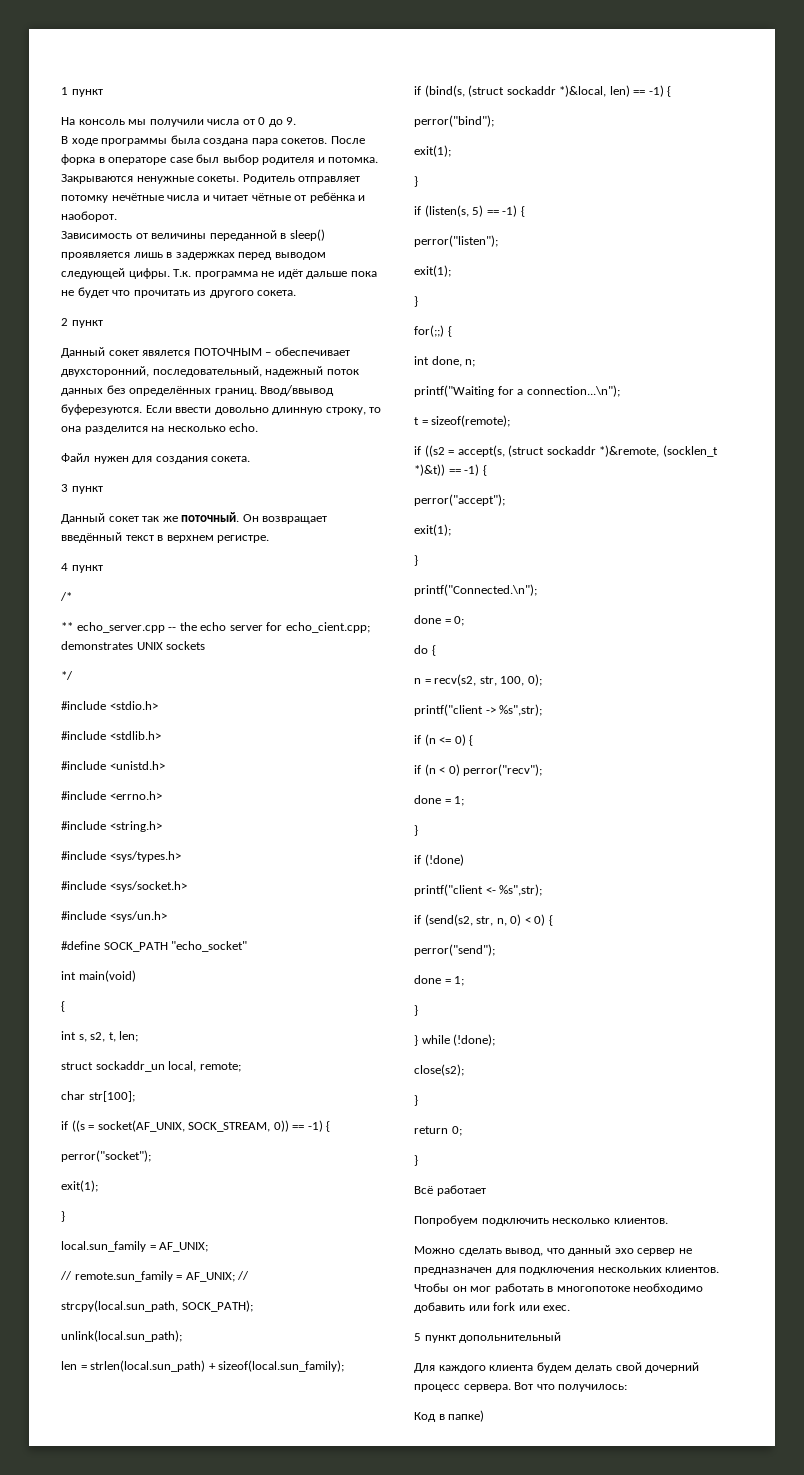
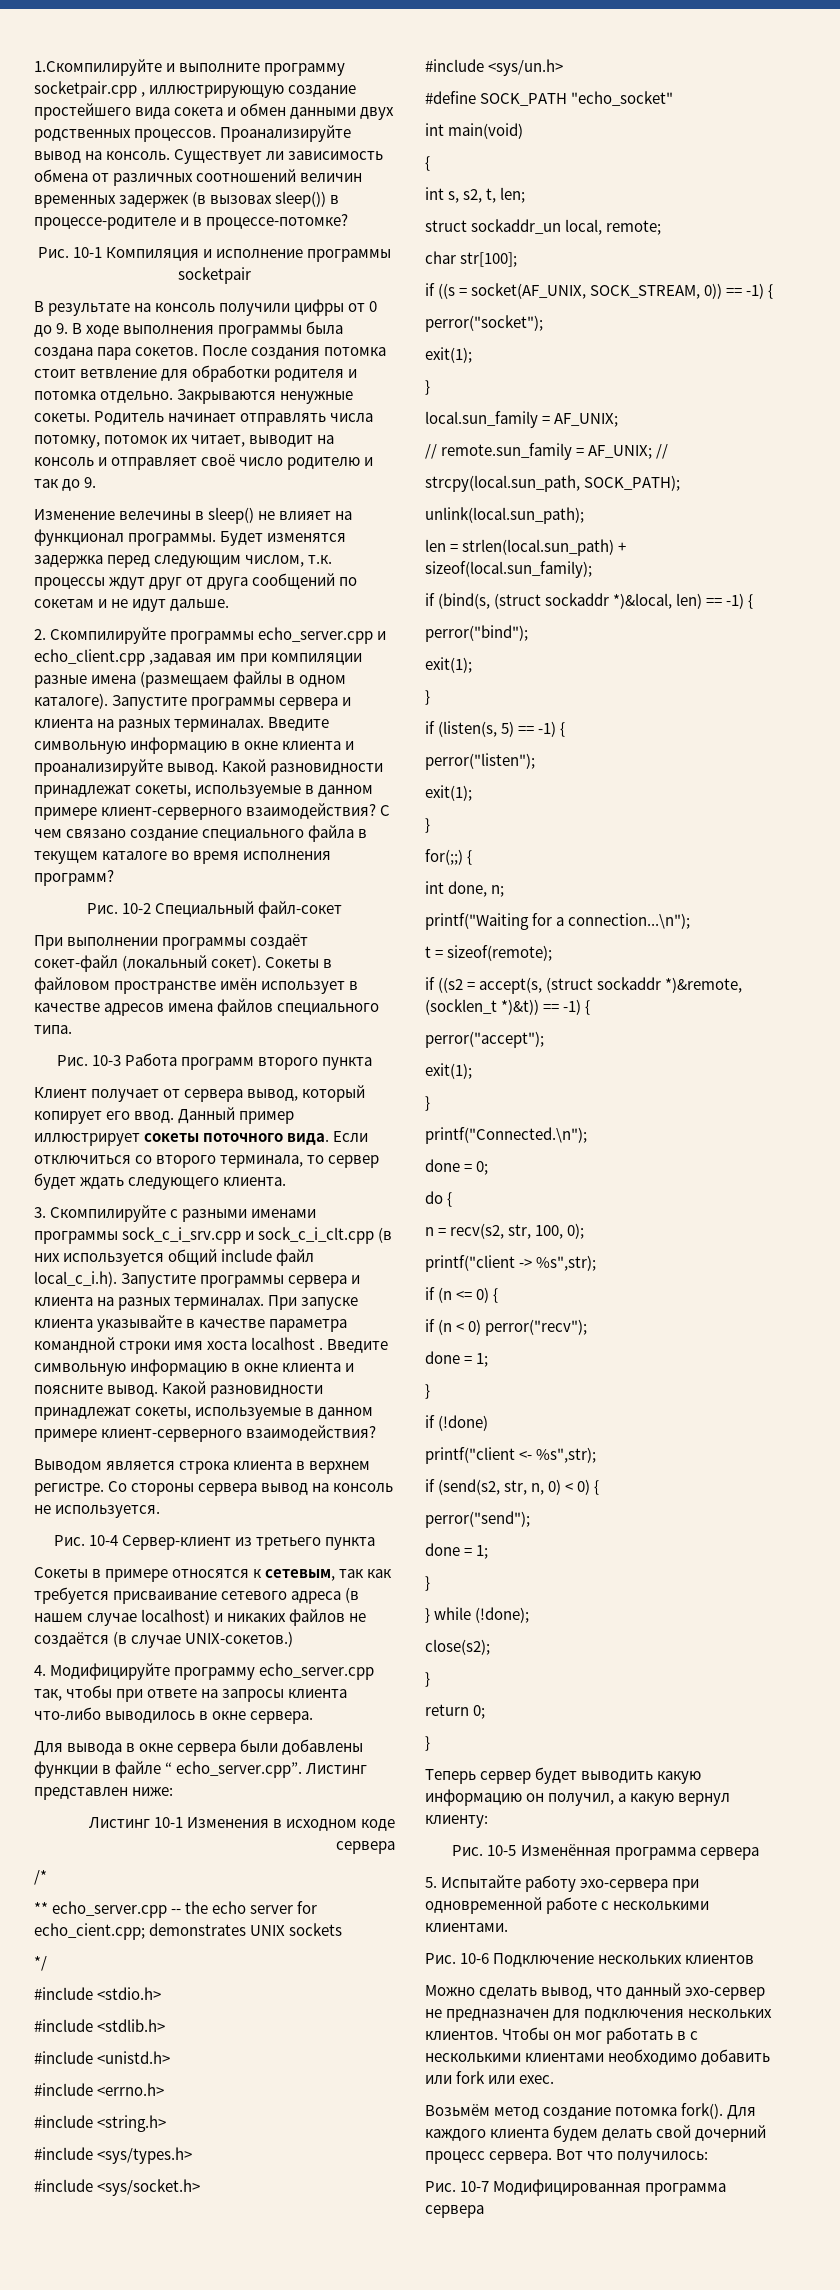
- 1 пункт
- На консоль мы получили числа от 0 до 9.
- В ходе программы была создана пара сокетов.
+ 1.Скомпилируйте и выполните программу socketpair.cpp , иллюстрирующую создание простейшего вида сокета и обмен данными двух родственных процессов. Проанализируйте вывод на консоль. Существует ли зависимость обмена от различных соотношений величин временных задержек (в вызовах sleep()) в процессе-родителе и в процессе-потомке?
+ Рис. 10-1 Компиляция и исполнение программы socketpair
+ В результате на консоль получили цифры от 0 до 9. В ходе выполнения программы была создана пара сокетов.
- После форка в операторе case был выбор родителя и потомка. Закрываются ненужные сокеты. Родитель отправляет потомку нечётные числа и читает чётные от ребёнка и наоборот.
- Зависимость от величины переданной в sleep() проявляется лишь в задержках перед выводом следующей цифры. Т.к. программа не идёт дальше пока не будет что прочитать из другого сокета.
- 2 пункт
- Данный сокет явялется ПОТОЧНЫМ – обеспечивает двухсторонний, последовательный, надежный поток данных без определённых границ. Ввод/ввывод буферезуются. Если ввести довольно длинную строку, то она разделится на несколько echo.
- Файл нужен для создания сокета.
- 3 пункт
- Данный сокет так же поточный. Он возвращает введённый текст в верхнем регистре.
- 4 пункт
+ После создания потомка стоит ветвление для обработки родителя и потомка отдельно. Закрываются ненужные сокеты. Родитель начинает отправлять числа потомку, потомок их читает, выводит на консоль и отправляет своё число родителю и так до 9.
+ Изменение велечины в sleep() не влияет на функционал программы. Будет изменятся задержка перед следующим числом, т.к. процессы ждут друг от друга сообщений по сокетам и не идут дальше.
+ 2. Скомпилируйте программы echo_server.cpp и echo_client.cpp ,задавая им при компиляции разные имена (размещаем файлы в одном каталоге). Запустите программы сервера и клиента на разных терминалах. Введите символьную информацию в окне клиента и проанализируйте вывод. Какой разновидности принадлежат сокеты, используемые в данном примере клиент-серверного взаимодействия? С чем связано создание специального файла в текущем каталоге во время исполнения программ?
+ Рис. 10-2 Специальный файл-сокет
+ При выполнении программы создаёт сокет-файл (локальный сокет). Сокеты в файловом пространстве имён использует в качестве адресов имена файлов специального типа.
+ Рис. 10-3 Работа программ второго пункта
+ Клиент получает от сервера вывод, который копирует его ввод. Данный пример иллюстрирует сокеты поточного вида. Если отключиться со второго терминала, то сервер будет ждать следующего клиента.
+ 3. Скомпилируйте c разными именами программы sock_c_i_srv.cpp и sock_c_i_clt.cpp (в них используется общий include файл local_c_i.h). Запустите программы сервера и клиента на разных терминалах. При запуске клиента указывайте в качестве параметра командной строки имя хоста localhost . Введите символьную информацию в окне клиента и поясните вывод. Какой разновидности принадлежат сокеты, используемые в данном примере клиент-серверного взаимодействия?
+ Выводом является строка клиента в верхнем регистре. Со стороны сервера вывод на консоль не используется.
+ Рис. 10-4 Сервер-клиент из третьего пункта
+ Сокеты в примере относятся к сетевым, так как требуется присваивание сетевого адреса (в нашем случае localhost) и никаких файлов не создаётся (в случае UNIX-сокетов.)
+ 4. Модифицируйте программу echo_server.cpp так, чтобы при ответе на запросы клиента что-либо выводилось в окне сервера.
+ Для вывода в окне сервера были добавлены функции в файле “ echo_server.cpp”. Листинг представлен ниже:
+ Листинг 10-1 Изменения в исходном коде сервера
- Всё работает
- Попробуем подключить несколько клиентов.
+ Теперь сервер будет выводить какую информацию он получил, а какую вернул клиенту:
+ Рис. 10-5 Изменённая программа сервера
+ 5. Испытайте работу эхо-сервера при одновременной работе с несколькими клиентами.
+ Рис. 10-6 Подключение нескольких клиентов
- Можно сделать вывод, что данный эхо сервер не предназначен для подключения нескольких клиентов.
+ Можно сделать вывод, что данный эхо-сервер не предназначен для подключения нескольких клиентов.
- Чтобы он мог работать в многопотоке необходимо добавить или fork или exec.
+ Чтобы он мог работать в с несколькими клиентами необходимо добавить или fork или exec.
- 5 пункт допольнительный
- Для каждого клиента будем делать свой дочерний процесс сервера.
+ Возьмём метод создание потомка fork(). Для каждого клиента будем делать свой дочерний процесс сервера.
- Код в папке)
+ Рис. 10-7 Модифицированная программа сервера

